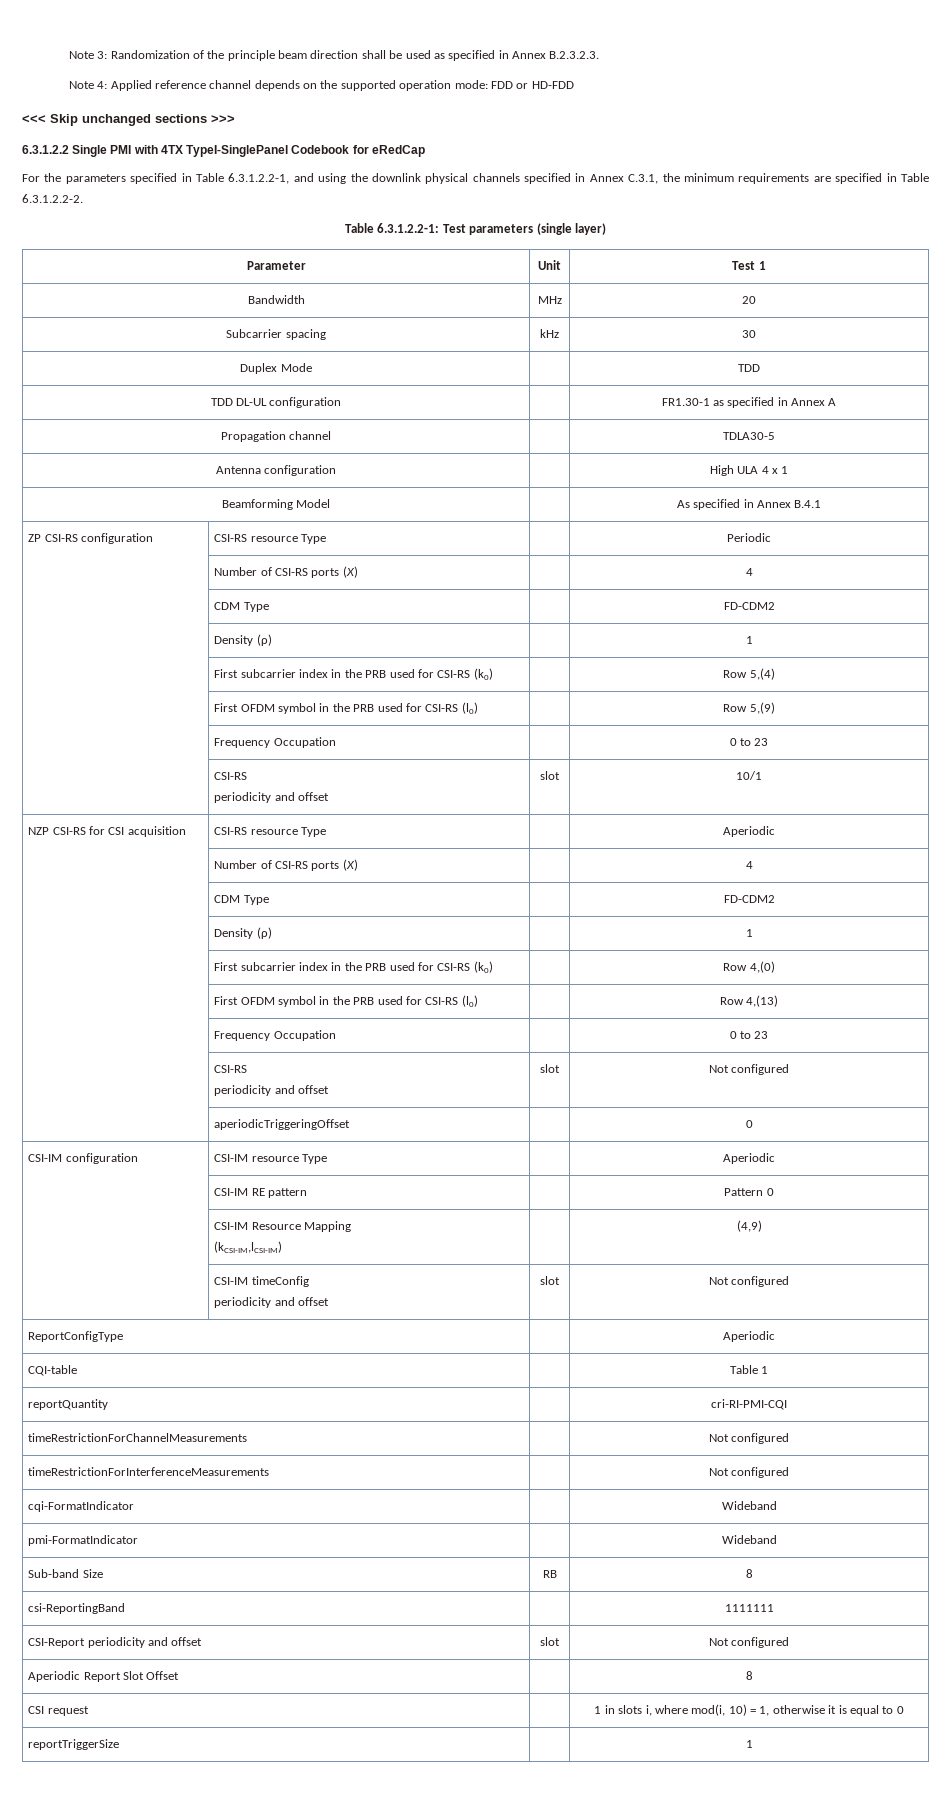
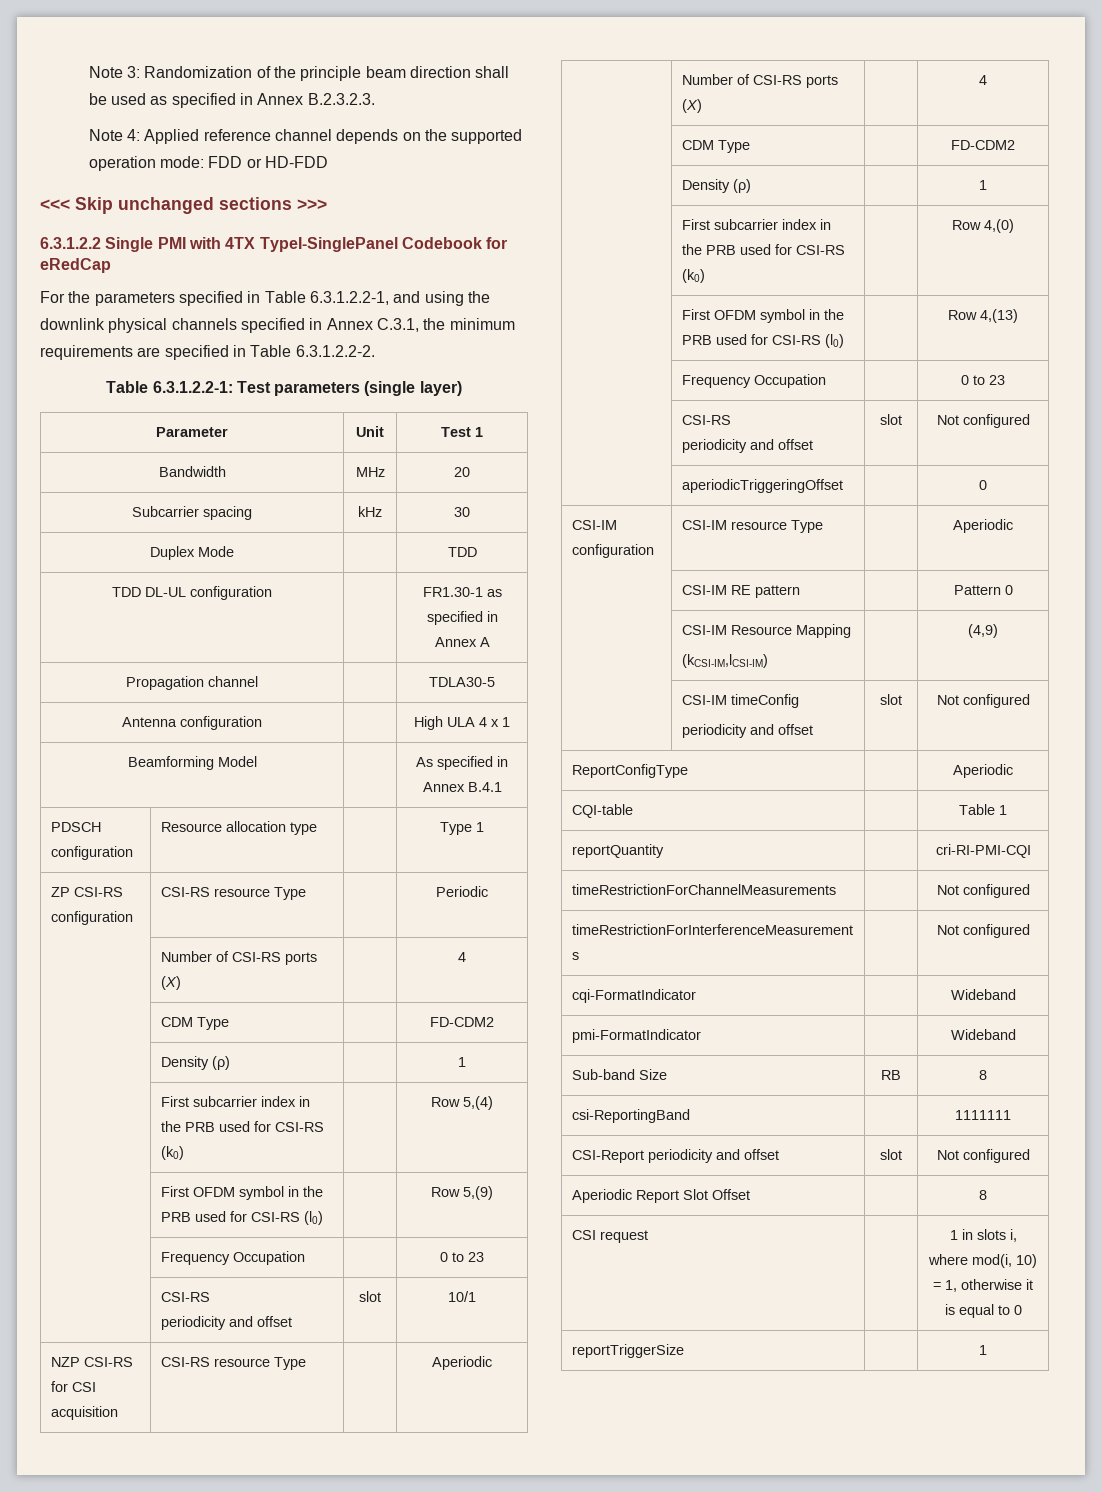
+ PDSCH configuration | Resource allocation type | | Type 1

